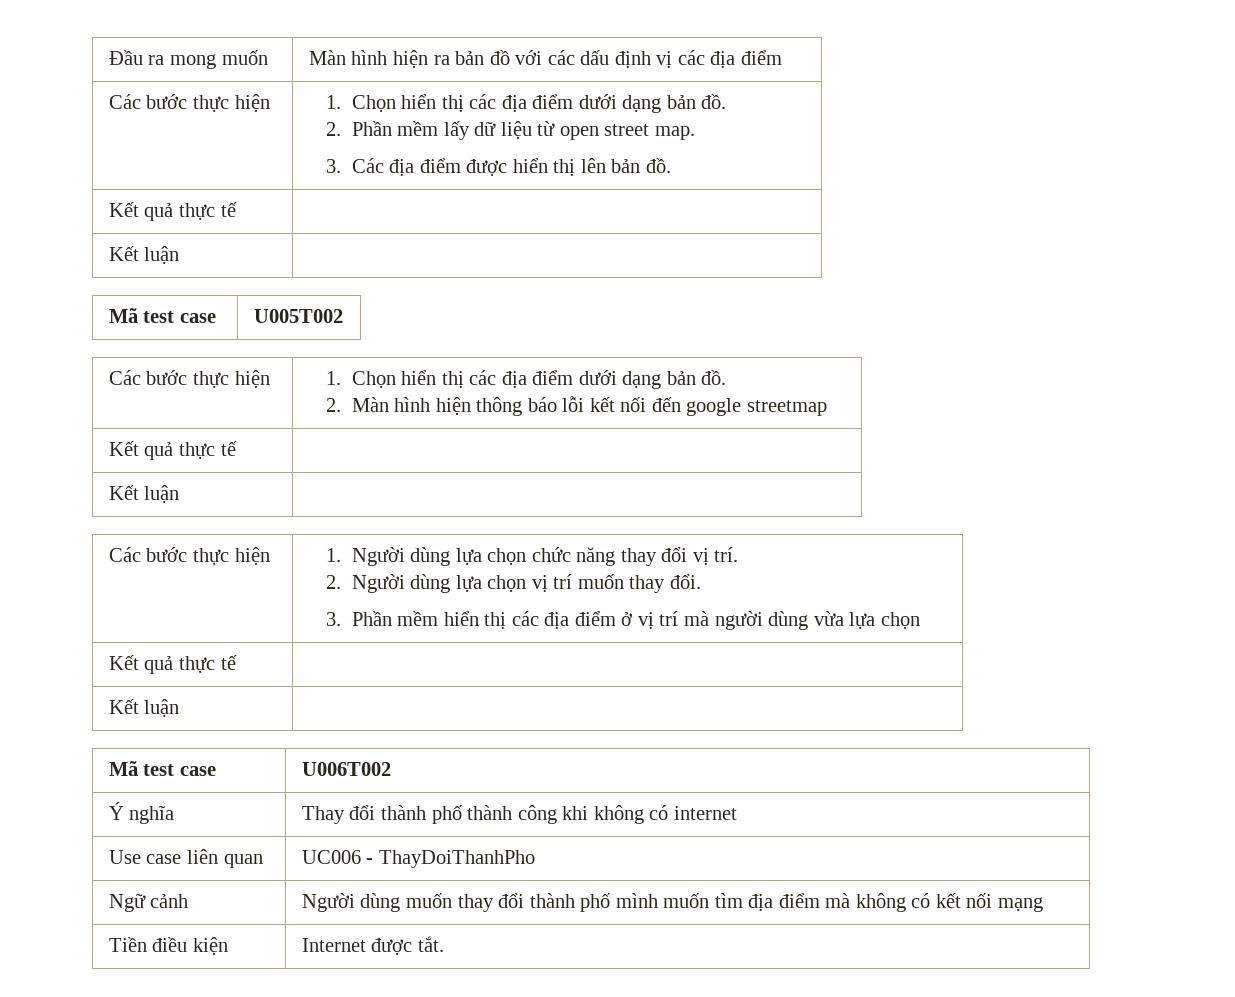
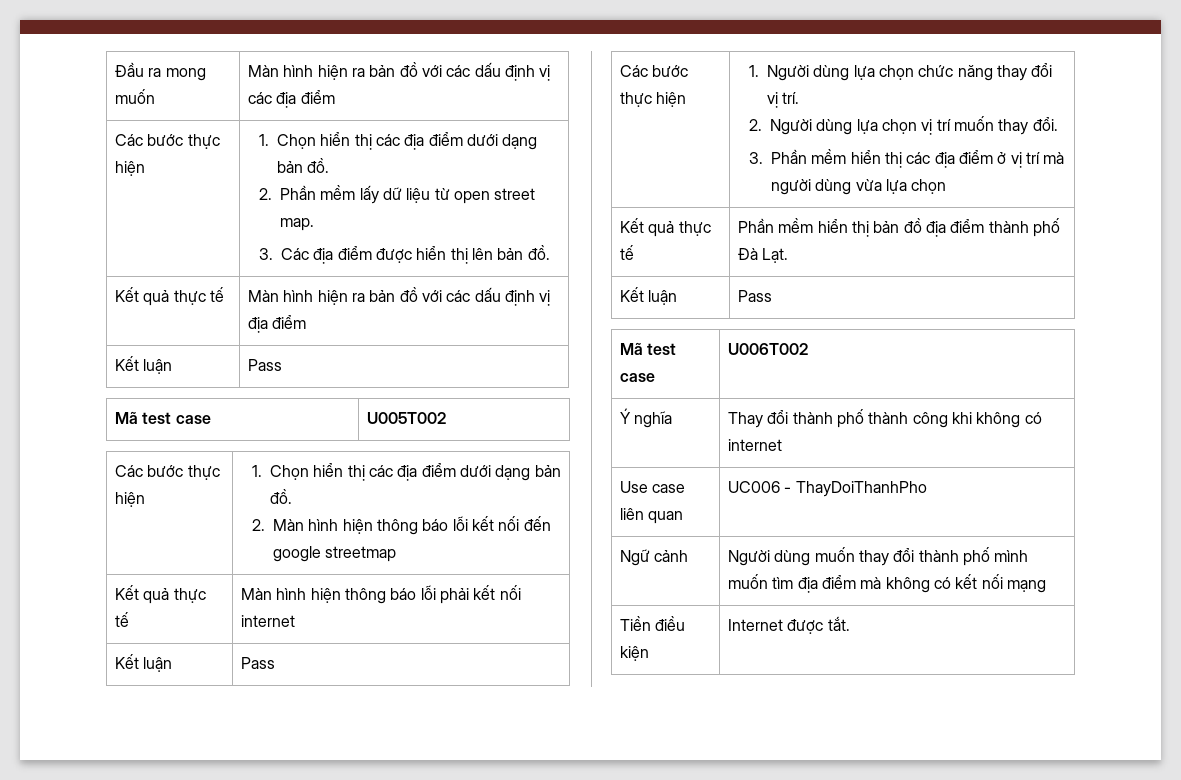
  Đầu ra mong muốn | Màn hình hiện ra bản đồ với các dấu định vị các địa điểm
  Các bước thực hiện | 1. Chọn hiển thị các địa điểm dưới dạng bản đồ.
  2. Phần mềm lấy dữ liệu từ open street map.
  3. Các địa điểm được hiển thị lên bản đồ.
- Kết quả thực tế |
- Kết luận |
+ Kết quả thực tế | Màn hình hiện ra bản đồ với các dấu định vị địa điểm
+ Kết luận | Pass
  Mã test case | U005T002
  Các bước thực hiện | 1. Chọn hiển thị các địa điểm dưới dạng bản đồ.
  2. Màn hình hiện thông báo lỗi kết nối đến google streetmap
- Kết quả thực tế |
- Kết luận |
+ Kết quả thực tế | Màn hình hiện thông báo lỗi phải kết nối internet
+ Kết luận | Pass
  3. Phần mềm hiển thị các địa điểm ở vị trí mà người dùng vừa lựa chọn
- Kết quả thực tế |
- Kết luận |
+ Kết quả thực tế | Phần mềm hiển thị bản đồ địa điểm thành phố Đà Lạt.
+ Kết luận | Pass

